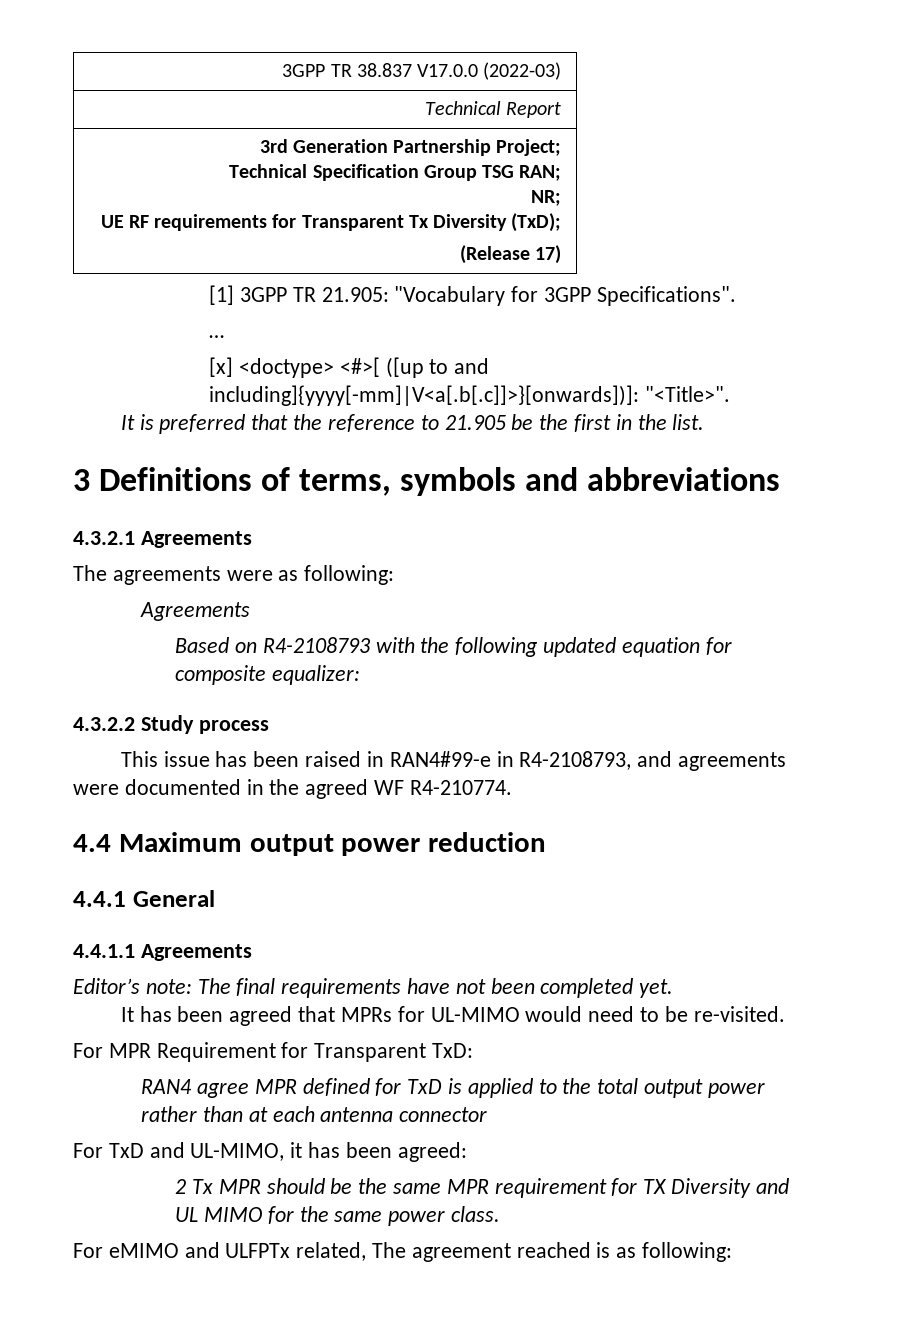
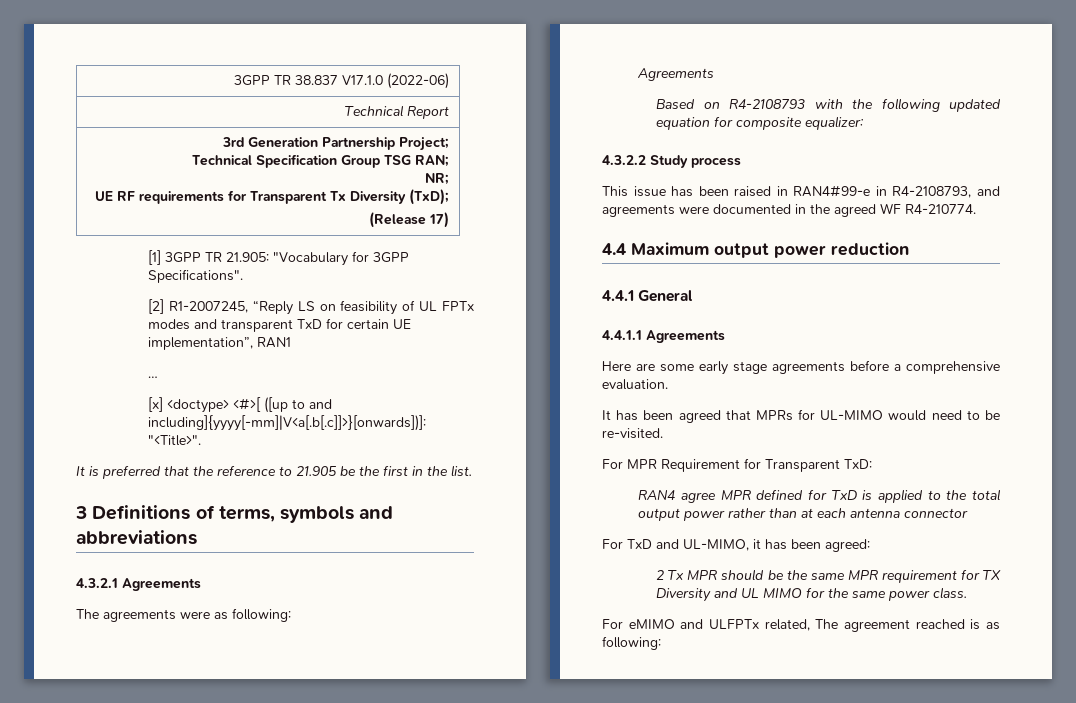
- 3GPP TR 38.837 V17.0.0 (2022-03)
+ 3GPP TR 38.837 V17.1.0 (2022-06)
+ [2] R1-2007245, “Reply LS on feasibility of UL FPTx modes and transparent TxD for certain UE implementation”, RAN1
- Editor’s note: The final requirements have not been completed yet.
+ Here are some early stage agreements before a comprehensive evaluation.

